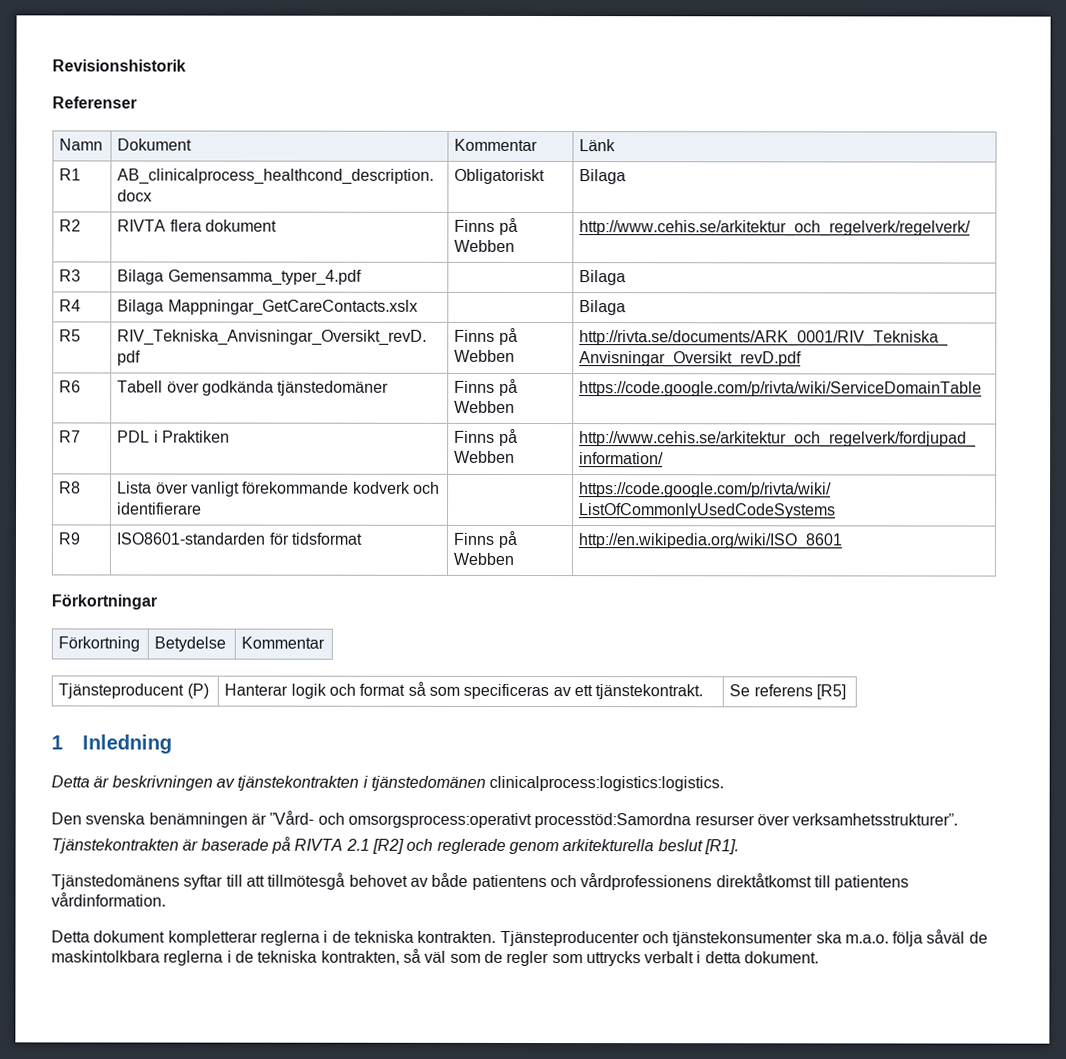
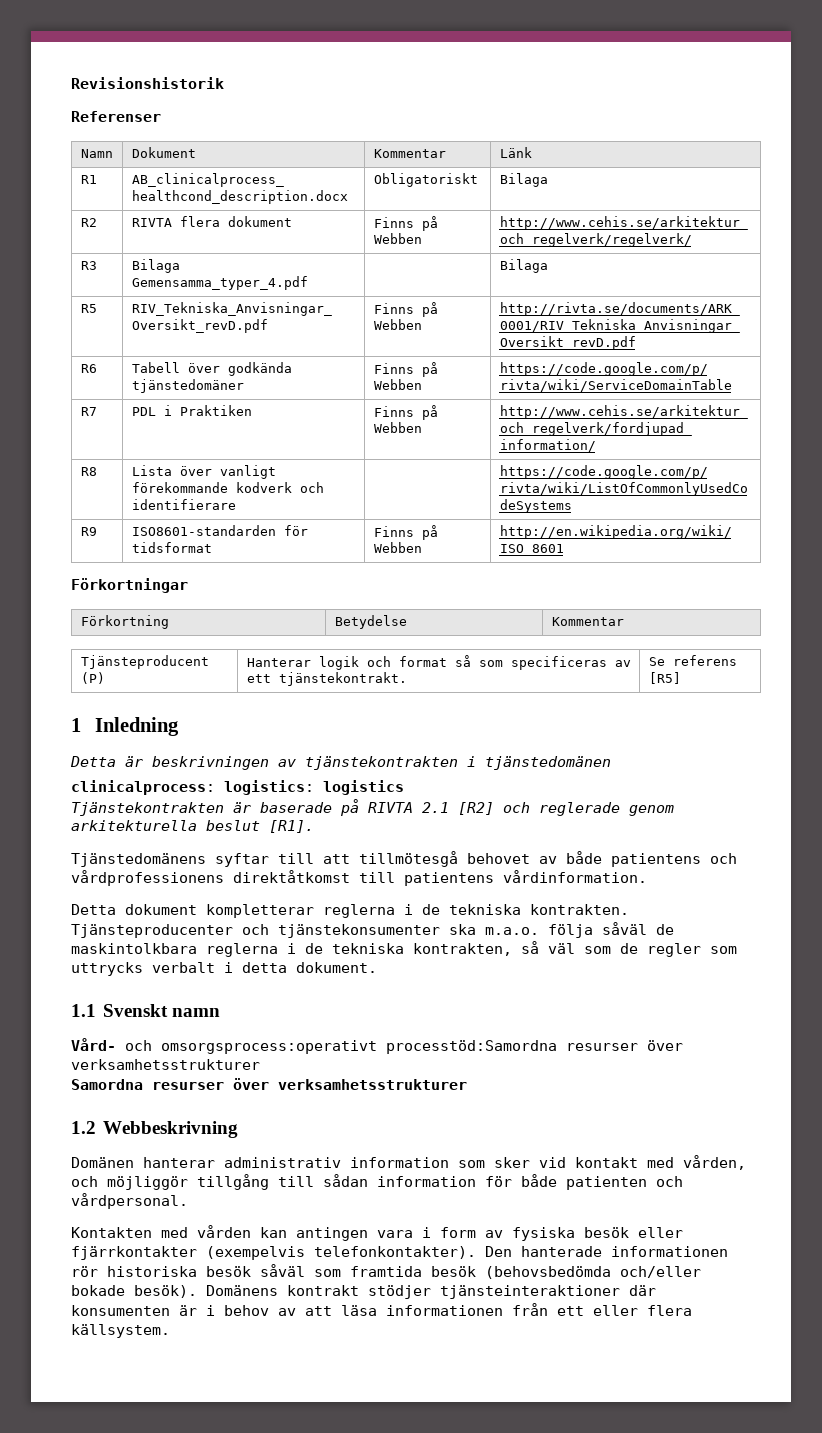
- R4 | Bilaga Mappningar_GetCareContacts.xslx | | Bilaga
- Detta är beskrivningen av tjänstekontrakten i tjänstedomänen clinicalprocess:logistics:logistics.
- Den svenska benämningen är ”Vård- och omsorgsprocess:operativt processtöd:Samordna resurser över verksamhetsstrukturer”.
+ Detta är beskrivningen av tjänstekontrakten i tjänstedomänen
+ clinicalprocess: logistics: logistics
+ 1.1 Svenskt namn
+ Vård- och omsorgsprocess:operativt processtöd:Samordna resurser över verksamhetsstrukturer
+ Samordna resurser över verksamhetsstrukturer
+ 1.2 Webbeskrivning
+ Domänen hanterar administrativ information som sker vid kontakt med vården, och möjliggör tillgång till sådan information för både patienten och vårdpersonal.
+ Kontakten med vården kan antingen vara i form av fysiska besök eller fjärrkontakter (exempelvis telefonkontakter). Den hanterade informationen rör historiska besök såväl som framtida besök (behovsbedömda och/eller bokade besök). Domänens kontrakt stödjer tjänsteinteraktioner där konsumenten är i behov av att läsa informationen från ett eller flera källsystem.

